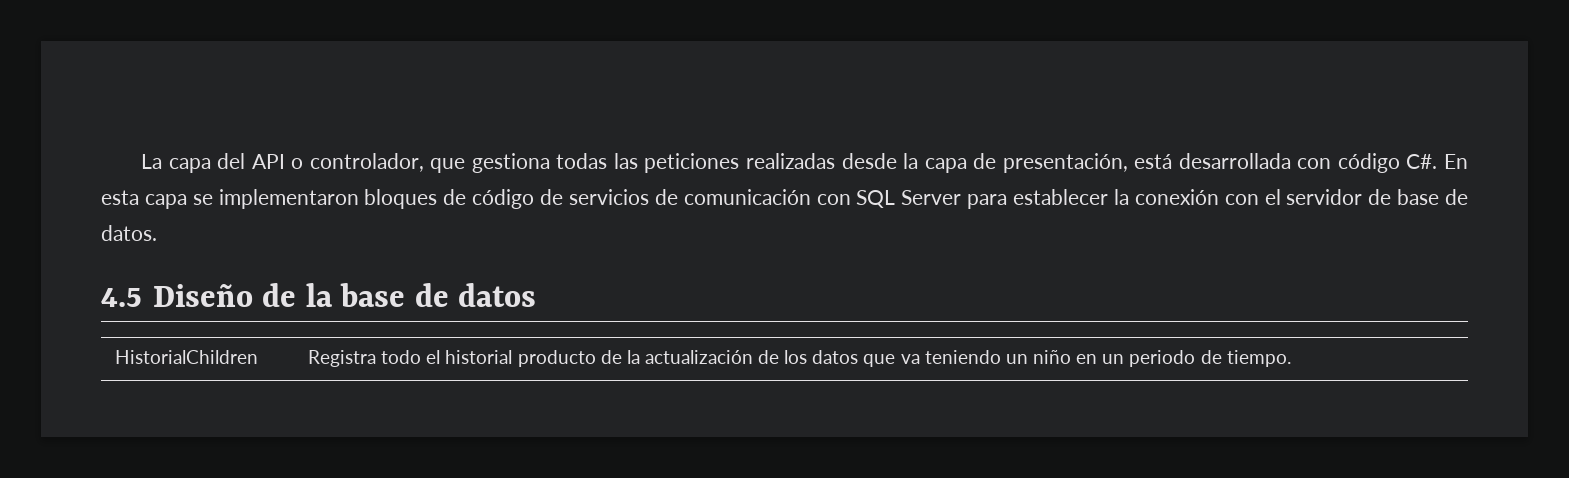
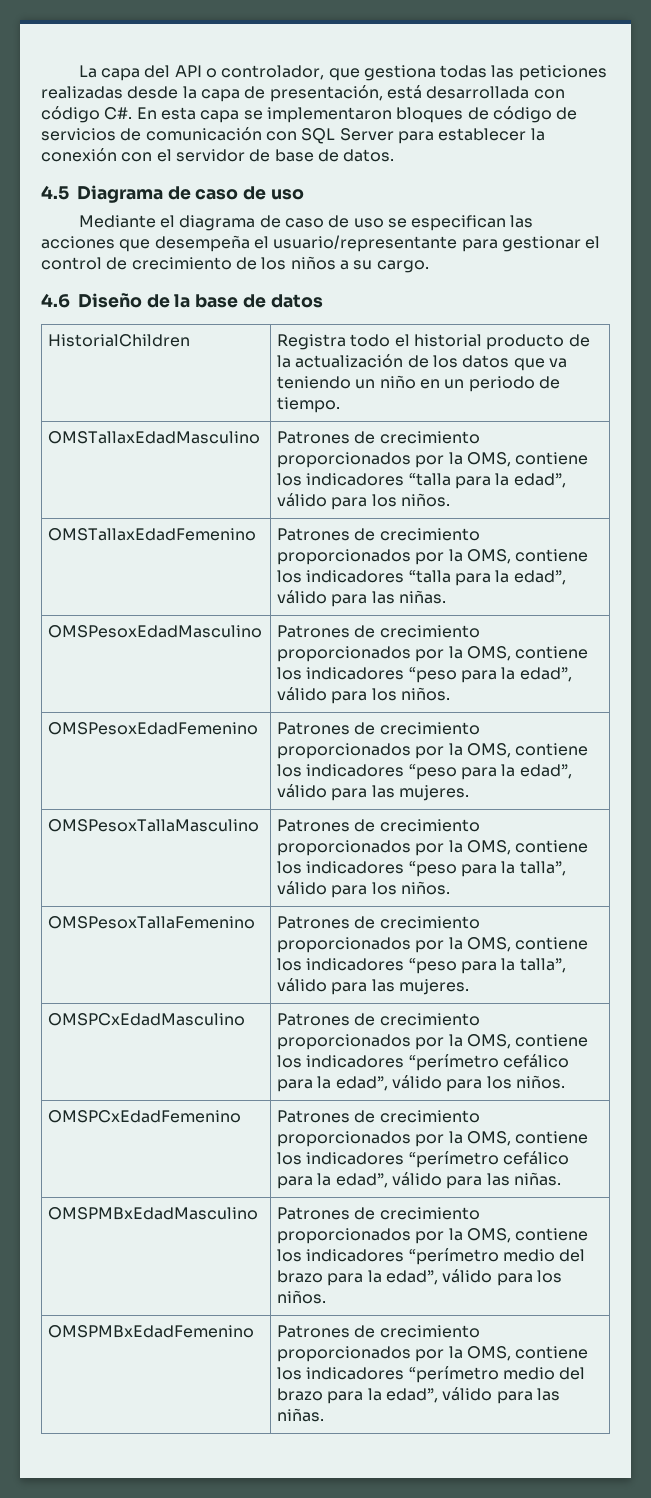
- 4.5 Diseño de la base de datos
+ 4.5 Diagrama de caso de uso
+ Mediante el diagrama de caso de uso se especifican las acciones que desempeña el usuario/representante para gestionar el control de crecimiento de los niños a su cargo.
+ 4.6 Diseño de la base de datos
+ OMSTallaxEdadMasculino | Patrones de crecimiento proporcionados por la OMS, contiene los indicadores “talla para la edad”, válido para los niños.
+ OMSTallaxEdadFemenino | Patrones de crecimiento proporcionados por la OMS, contiene los indicadores “talla para la edad”, válido para las niñas.
+ OMSPesoxEdadMasculino | Patrones de crecimiento proporcionados por la OMS, contiene los indicadores “peso para la edad”, válido para los niños.
+ OMSPesoxEdadFemenino | Patrones de crecimiento proporcionados por la OMS, contiene los indicadores “peso para la edad”, válido para las mujeres.
+ OMSPesoxTallaMasculino | Patrones de crecimiento proporcionados por la OMS, contiene los indicadores “peso para la talla”, válido para los niños.
+ OMSPesoxTallaFemenino | Patrones de crecimiento proporcionados por la OMS, contiene los indicadores “peso para la talla”, válido para las mujeres.
+ OMSPCxEdadMasculino | Patrones de crecimiento proporcionados por la OMS, contiene los indicadores “perímetro cefálico para la edad”, válido para los niños.
+ OMSPCxEdadFemenino | Patrones de crecimiento proporcionados por la OMS, contiene los indicadores “perímetro cefálico para la edad”, válido para las niñas.
+ OMSPMBxEdadMasculino | Patrones de crecimiento proporcionados por la OMS, contiene los indicadores “perímetro medio del brazo para la edad”, válido para los niños.
+ OMSPMBxEdadFemenino | Patrones de crecimiento proporcionados por la OMS, contiene los indicadores “perímetro medio del brazo para la edad”, válido para las niñas.

